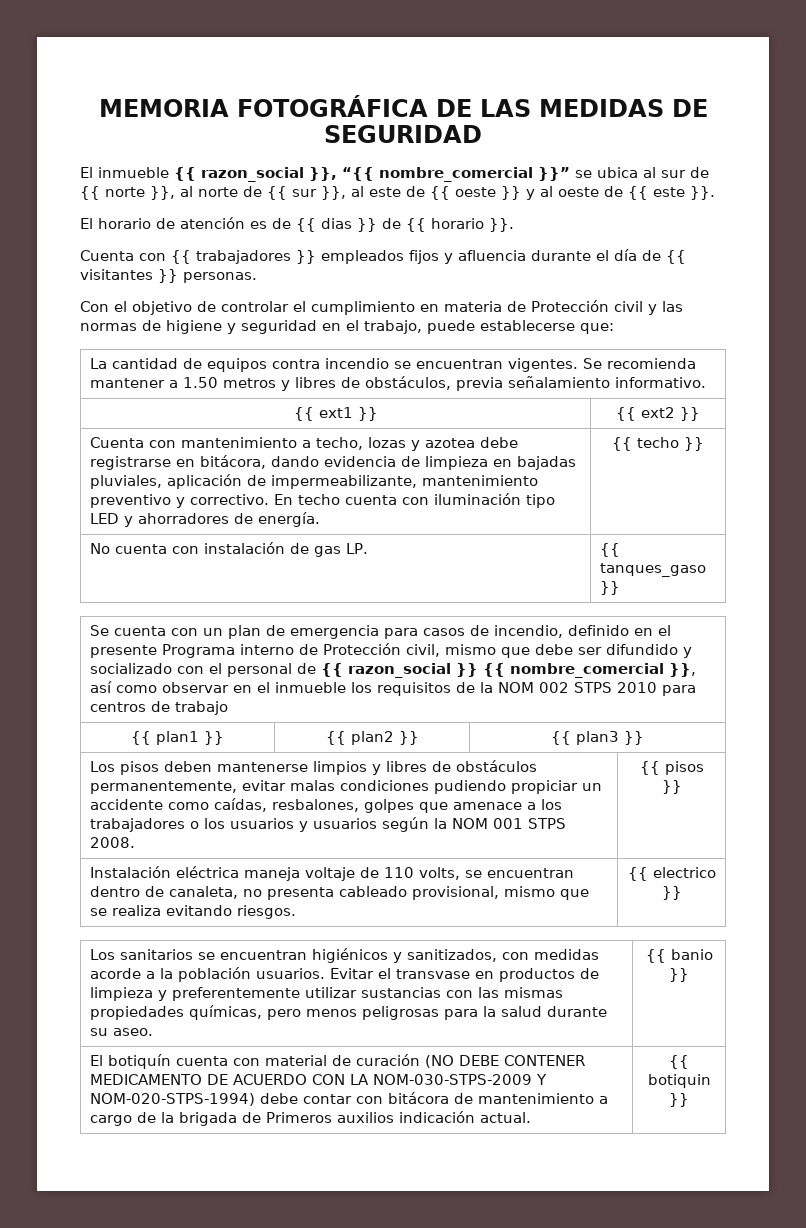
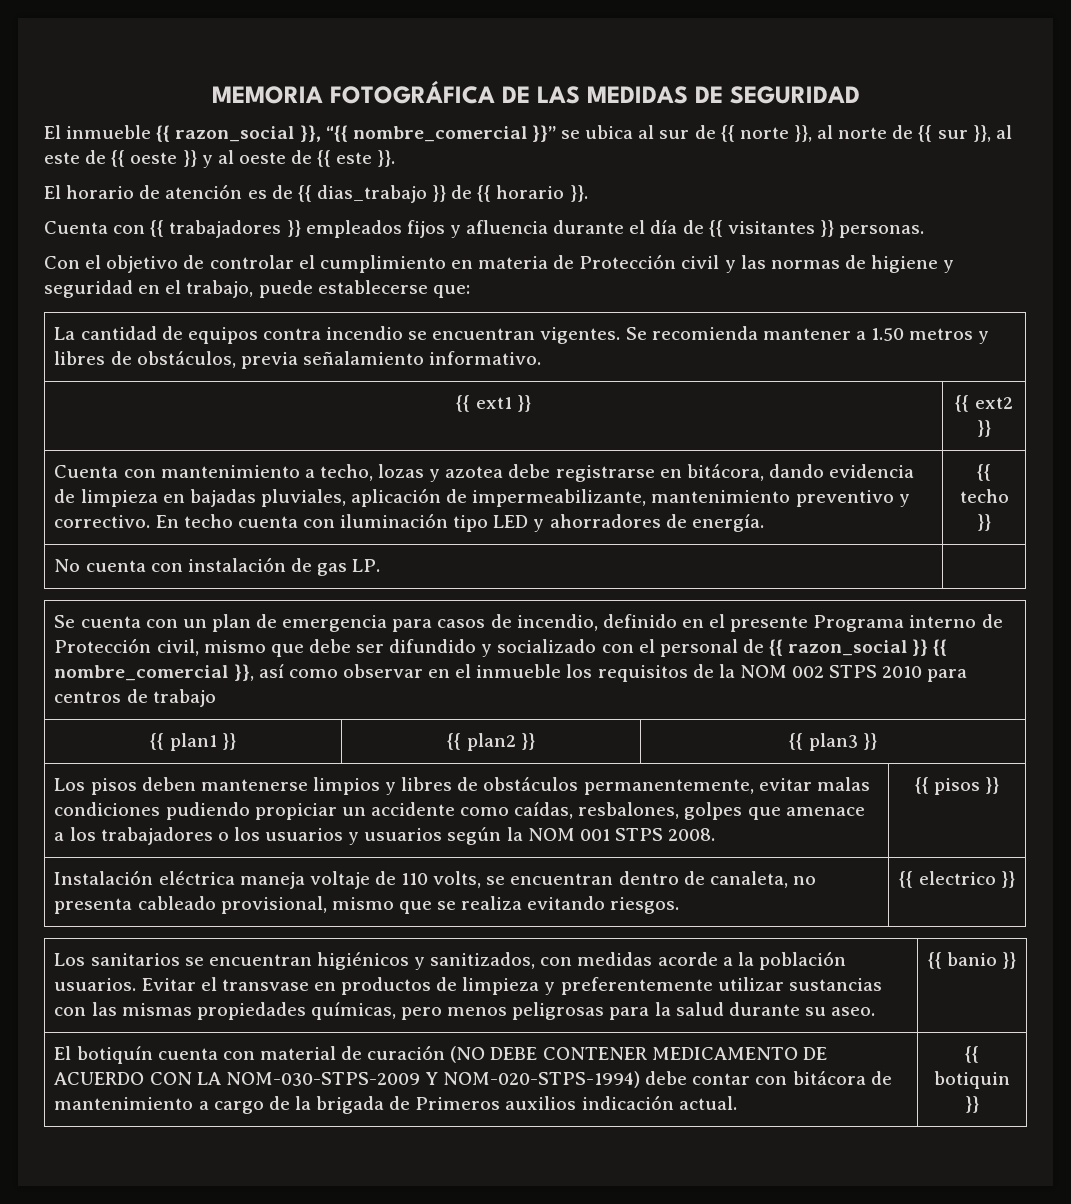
- El horario de atención es de {{ dias }} de {{ horario }}.
+ El horario de atención es de {{ dias_trabajo }} de {{ horario }}.
- No cuenta con instalación de gas LP. | {{ tanques_gaso }}
+ No cuenta con instalación de gas LP. |

